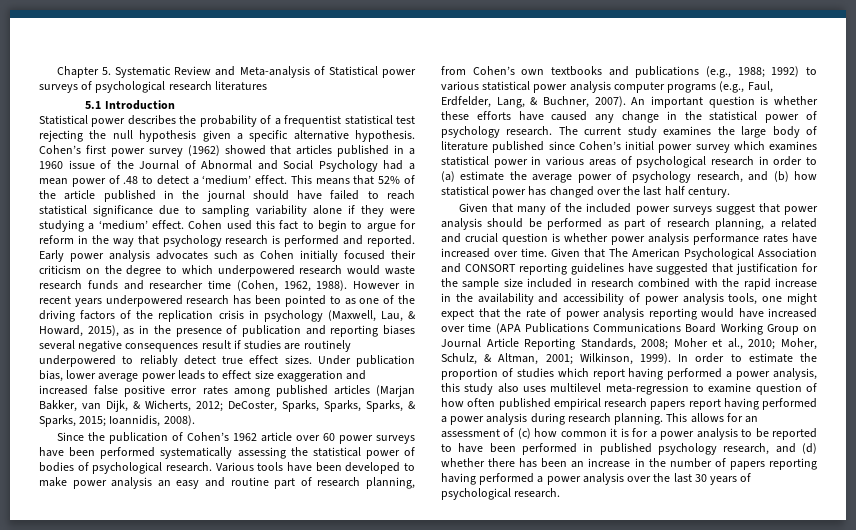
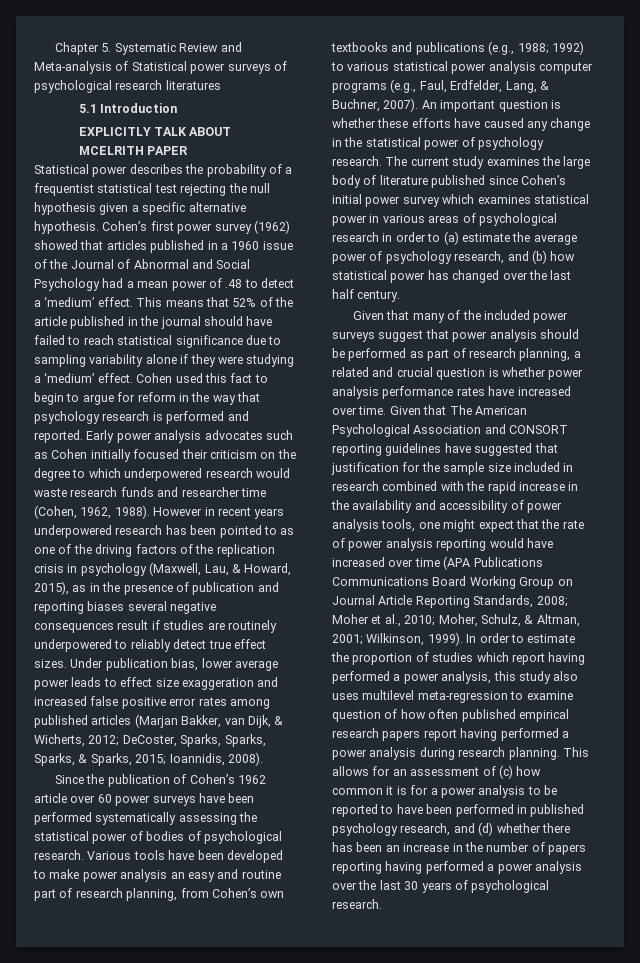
+ EXPLICITLY TALK ABOUT MCELRITH PAPER

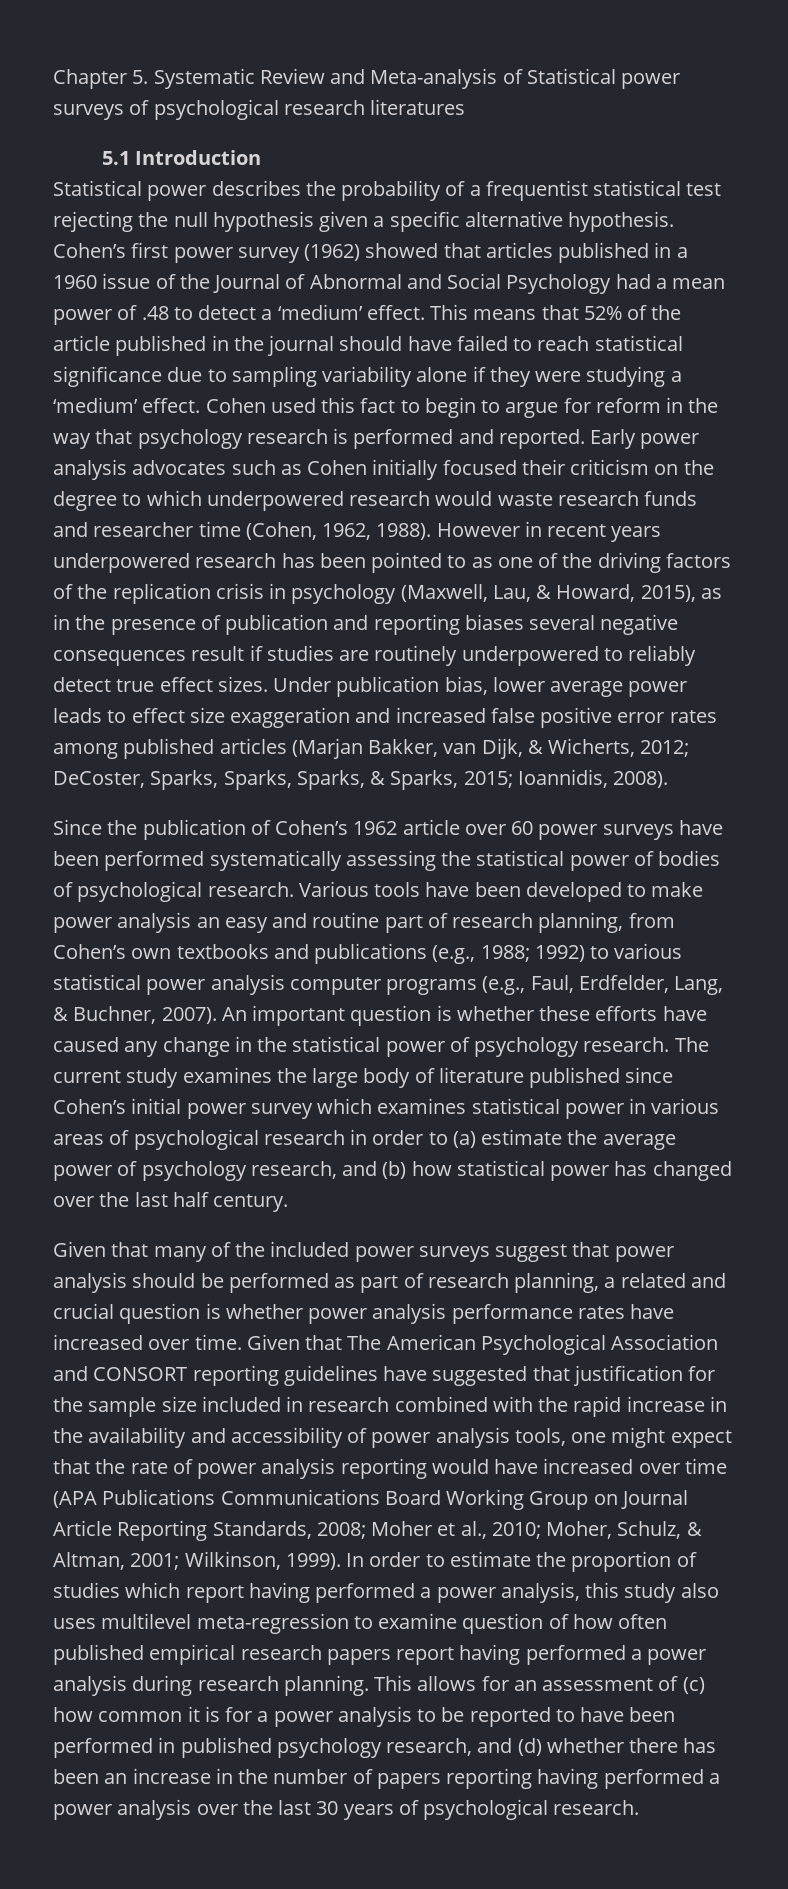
- EXPLICITLY TALK ABOUT MCELRITH PAPER

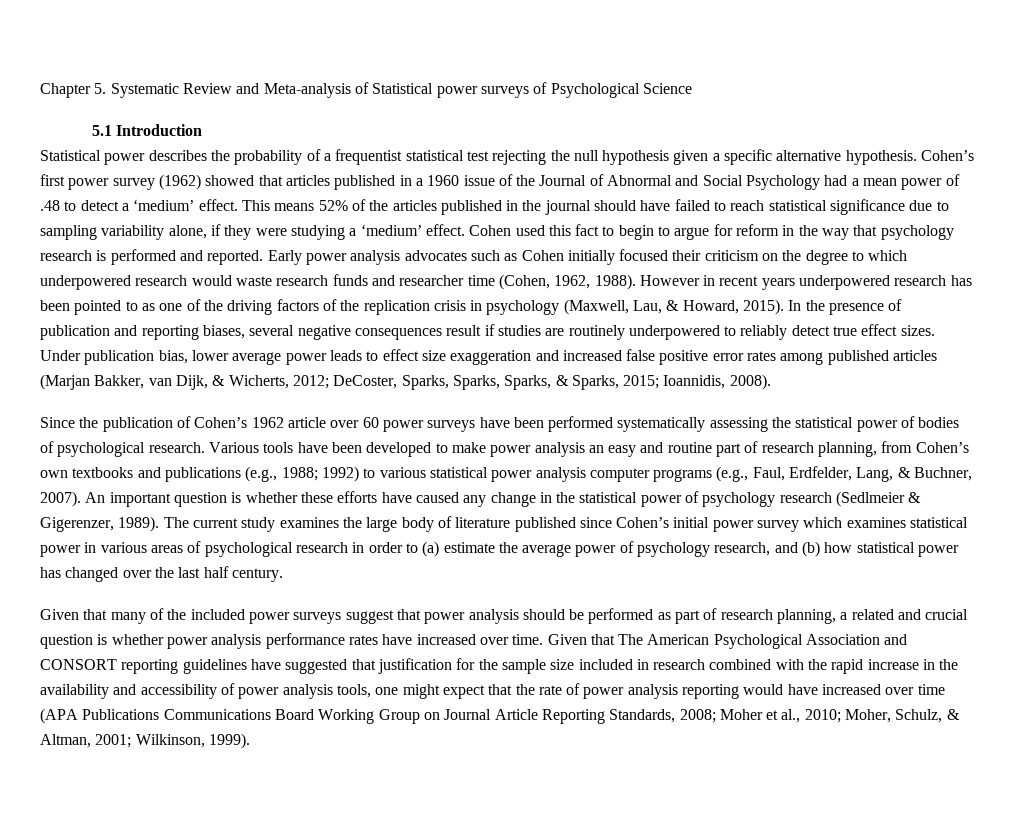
- Chapter 5. Systematic Review and Meta-analysis of Statistical power surveys of psychological research literatures
+ Chapter 5. Systematic Review and Meta-analysis of Statistical power surveys of Psychological Science
- This means that 52% of the article published in the journal should have failed to reach statistical significance due to sampling variability alone if they were studying a ‘medium’ effect.
+ This means 52% of the articles published in the journal should have failed to reach statistical significance due to sampling variability alone, if they were studying a ‘medium’ effect.
- However in recent years underpowered research has been pointed to as one of the driving factors of the replication crisis in psychology (Maxwell, Lau, & Howard, 2015), as in the presence of publication and reporting biases several negative consequences result if studies are routinely underpowered to reliably detect true effect sizes.
+ However in recent years underpowered research has been pointed to as one of the driving factors of the replication crisis in psychology (Maxwell, Lau, & Howard, 2015). In the presence of publication and reporting biases, several negative consequences result if studies are routinely underpowered to reliably detect true effect sizes.
- An important question is whether these efforts have caused any change in the statistical power of psychology research.
+ An important question is whether these efforts have caused any change in the statistical power of psychology research (Sedlmeier & Gigerenzer, 1989).
- In order to estimate the proportion of studies which report having performed a power analysis, this study also uses multilevel meta-regression to examine question of how often published empirical research papers report having performed a power analysis during research planning. This allows for an assessment of (c) how common it is for a power analysis to be reported to have been performed in published psychology research, and (d) whether there has been an increase in the number of papers reporting having performed a power analysis over the last 30 years of psychological research.

